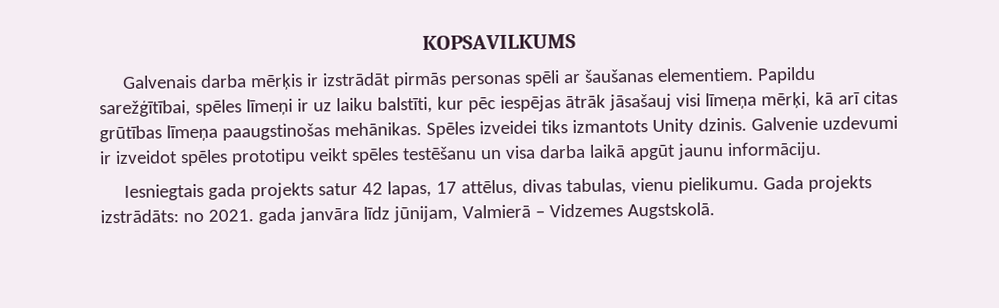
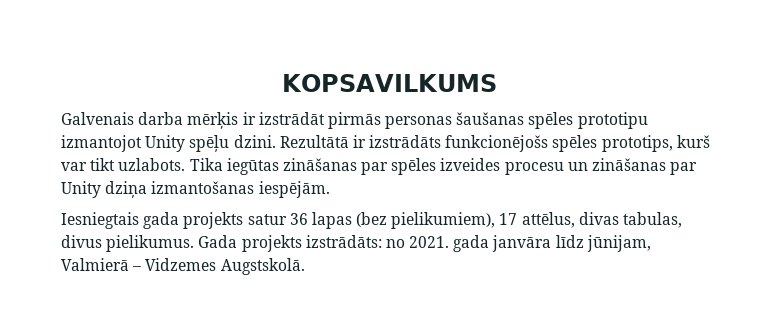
- Galvenais darba mērķis ir izstrādāt pirmās personas spēli ar šaušanas elementiem. Papildu sarežģītībai, spēles līmeņi ir uz laiku balstīti, kur pēc iespējas ātrāk jāsašauj visi līmeņa mērķi, kā arī citas grūtības līmeņa paaugstinošas mehānikas. Spēles izveidei tiks izmantots Unity dzinis. Galvenie uzdevumi ir izveidot spēles prototipu veikt spēles testēšanu un visa darba laikā apgūt jaunu informāciju.
+ Galvenais darba mērķis ir izstrādāt pirmās personas šaušanas spēles prototipu izmantojot Unity spēļu dzini. Rezultātā ir izstrādāts funkcionējošs spēles prototips, kurš var tikt uzlabots. Tika iegūtas zināšanas par spēles izveides procesu un zināšanas par Unity dziņa izmantošanas iespējām.
- Iesniegtais gada projekts satur 42 lapas, 17 attēlus, divas tabulas, vienu pielikumu.
+ Iesniegtais gada projekts satur 36 lapas (bez pielikumiem), 17 attēlus, divas tabulas, divus pielikumus.

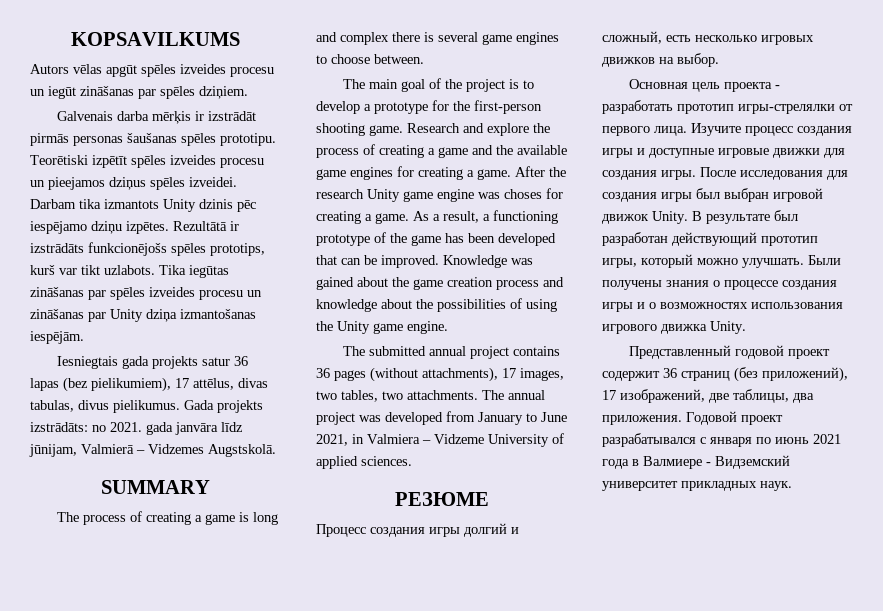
+ Autors vēlas apgūt spēles izveides procesu un iegūt zināšanas par spēles dziņiem.
- Galvenais darba mērķis ir izstrādāt pirmās personas šaušanas spēles prototipu izmantojot Unity spēļu dzini.
+ Galvenais darba mērķis ir izstrādāt pirmās personas šaušanas spēles prototipu. Teorētiski izpētīt spēles izveides procesu un pieejamos dziņus spēles izveidei. Darbam tika izmantots Unity dzinis pēc iespējamo dziņu izpētes.
+ SUMMARY
+ The process of creating a game is long and complex there is several game engines to choose between.
+ The main goal of the project is to develop a prototype for the first-person shooting game. Research and explore the process of creating a game and the available game engines for creating a game. After the research Unity game engine was choses for creating a game. As a result, a functioning prototype of the game has been developed that can be improved. Knowledge was gained about the game creation process and knowledge about the possibilities of using the Unity game engine.
+ The submitted annual project contains 36 pages (without attachments), 17 images, two tables, two attachments. The annual project was developed from January to June 2021, in Valmiera – Vidzeme University of applied sciences.
+ РЕЗЮМЕ
+ Процесс создания игры долгий и сложный, есть несколько игровых движков на выбор.
+ Основная цель проекта - разработать прототип игры-стрелялки от первого лица. Изучите процесс создания игры и доступные игровые движки для создания игры. После исследования для создания игры был выбран игровой движок Unity. В результате был разработан действующий прототип игры, который можно улучшать. Были получены знания о процессе создания игры и о возможностях использования игрового движка Unity.
+ Представленный годовой проект содержит 36 страниц (без приложений), 17 изображений, две таблицы, два приложения. Годовой проект разрабатывался с января по июнь 2021 года в Валмиере - Видземский университет прикладных наук.

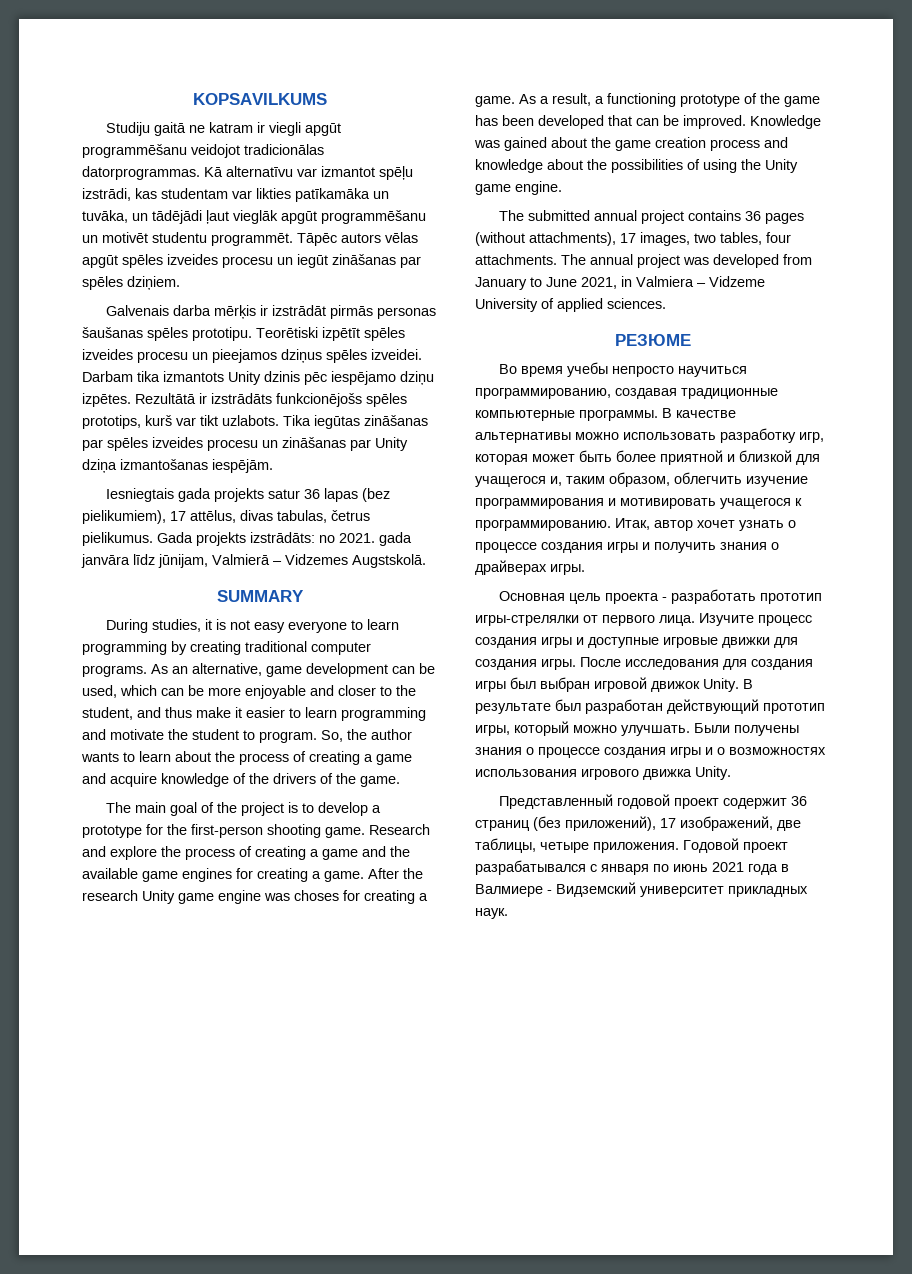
- Autors vēlas apgūt spēles izveides procesu un iegūt zināšanas par spēles dziņiem.
+ Studiju gaitā ne katram ir viegli apgūt programmēšanu veidojot tradicionālas datorprogrammas. Kā alternatīvu var izmantot spēļu izstrādi, kas studentam var likties patīkamāka un tuvāka, un tādējādi ļaut vieglāk apgūt programmēšanu un motivēt studentu programmēt. Tāpēc autors vēlas apgūt spēles izveides procesu un iegūt zināšanas par spēles dziņiem.
- Iesniegtais gada projekts satur 36 lapas (bez pielikumiem), 17 attēlus, divas tabulas, divus pielikumus.
+ Iesniegtais gada projekts satur 36 lapas (bez pielikumiem), 17 attēlus, divas tabulas, četrus pielikumus.
- The process of creating a game is long and complex there is several game engines to choose between.
+ During studies, it is not easy everyone to learn programming by creating traditional computer programs. As an alternative, game development can be used, which can be more enjoyable and closer to the student, and thus make it easier to learn programming and motivate the student to program. So, the author wants to learn about the process of creating a game and acquire knowledge of the drivers of the game.
- The submitted annual project contains 36 pages (without attachments), 17 images, two tables, two attachments.
+ The submitted annual project contains 36 pages (without attachments), 17 images, two tables, four attachments.
- Процесс создания игры долгий и сложный, есть несколько игровых движков на выбор.
+ Во время учебы непросто научиться программированию, создавая традиционные компьютерные программы. В качестве альтернативы можно использовать разработку игр, которая может быть более приятной и близкой для учащегося и, таким образом, облегчить изучение программирования и мотивировать учащегося к программированию. Итак, автор хочет узнать о процессе создания игры и получить знания о драйверах игры.
- Представленный годовой проект содержит 36 страниц (без приложений), 17 изображений, две таблицы, два приложения.
+ Представленный годовой проект содержит 36 страниц (без приложений), 17 изображений, две таблицы, четыре приложения.

